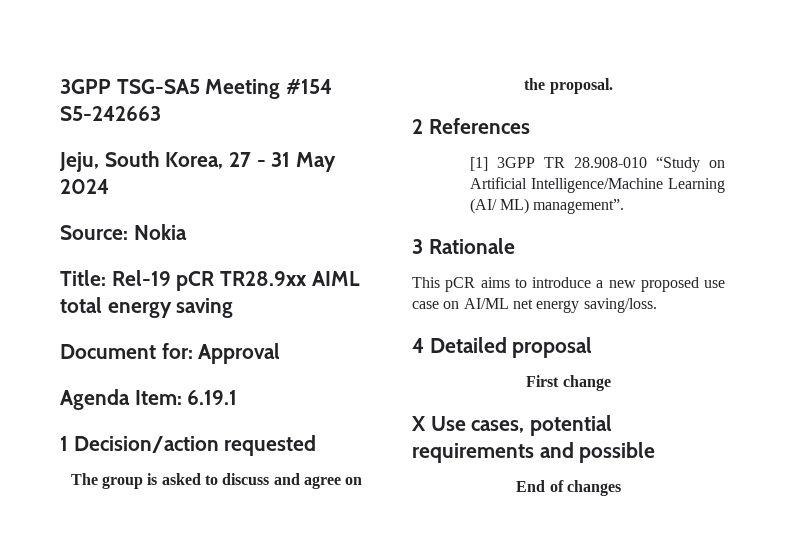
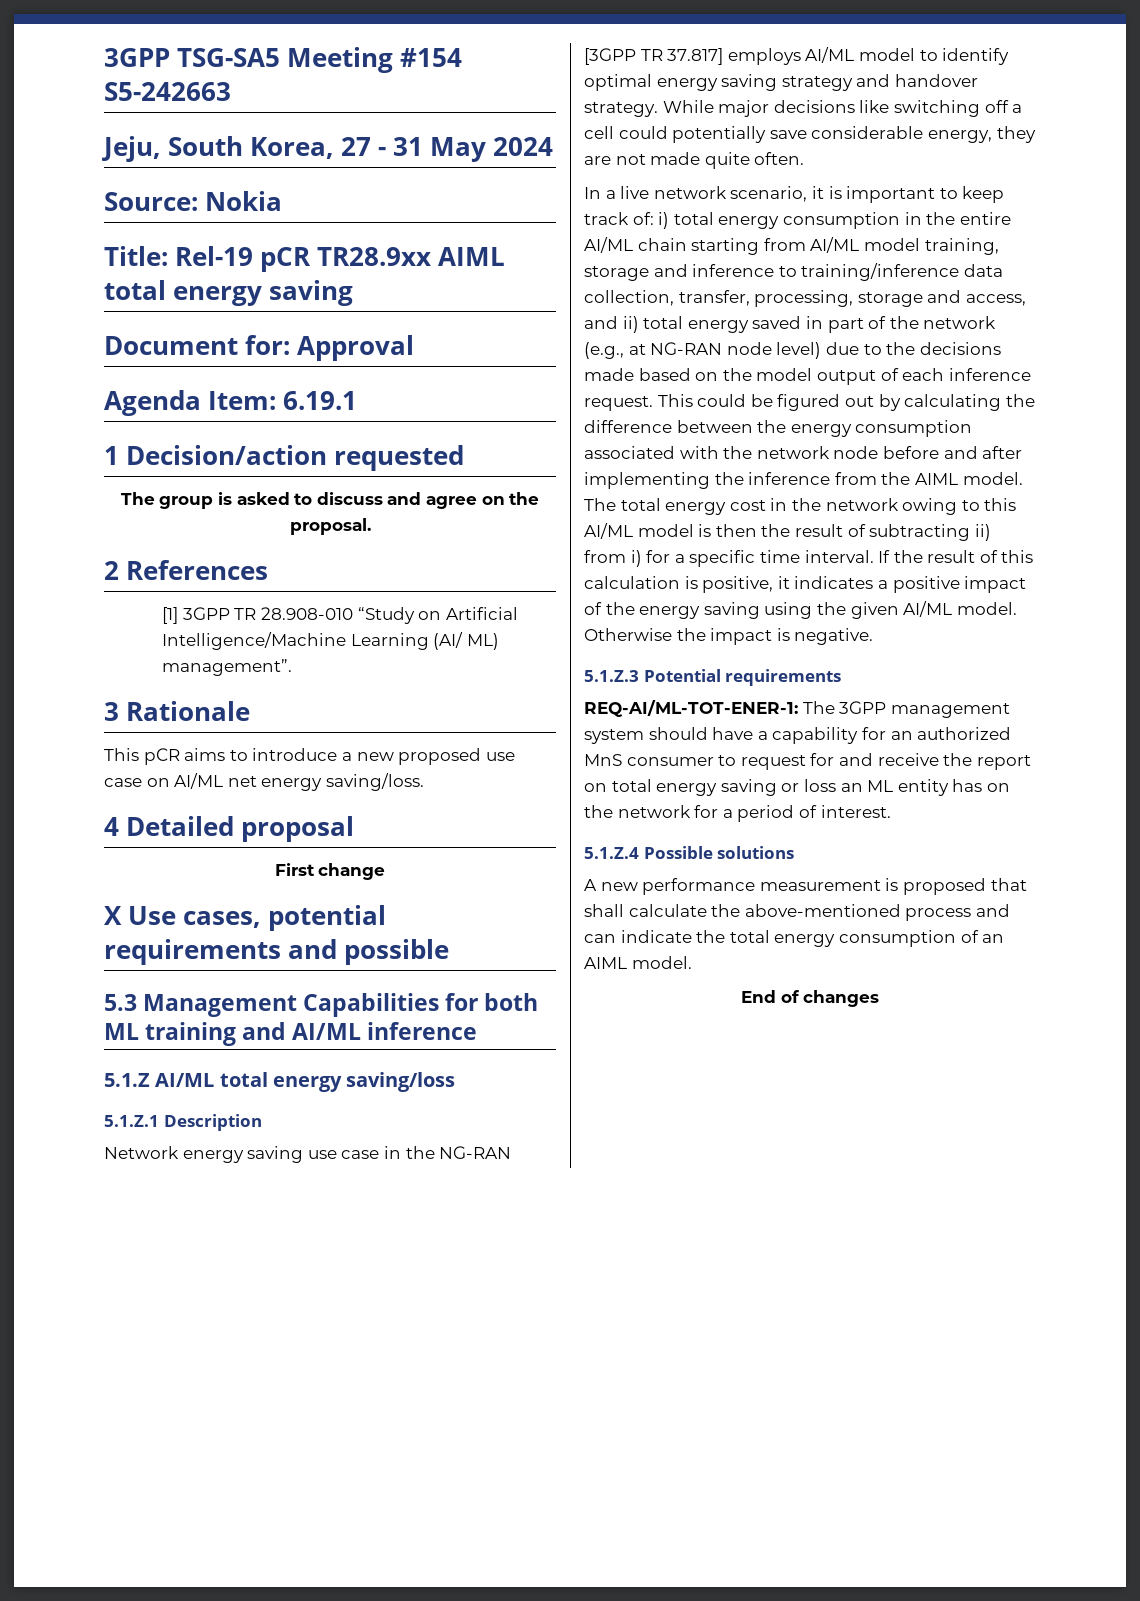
+ 5.3 Management Capabilities for both ML training and AI/ML inference
+ 5.1.Z AI/ML total energy saving/loss
+ 5.1.Z.1 Description
+ Network energy saving use case in the NG-RAN [3GPP TR 37.817] employs AI/ML model to identify optimal energy saving strategy and handover strategy. While major decisions like switching off a cell could potentially save considerable energy, they are not made quite often.
+ In a live network scenario, it is important to keep track of: i) total energy consumption in the entire AI/ML chain starting from AI/ML model training, storage and inference to training/inference data collection, transfer, processing, storage and access, and ii) total energy saved in part of the network (e.g., at NG-RAN node level) due to the decisions made based on the model output of each inference request. This could be figured out by calculating the difference between the energy consumption associated with the network node before and after implementing the inference from the AIML model. The total energy cost in the network owing to this AI/ML model is then the result of subtracting ii) from i) for a specific time interval. If the result of this calculation is positive, it indicates a positive impact of the energy saving using the given AI/ML model. Otherwise the impact is negative.
+ 5.1.Z.3 Potential requirements
+ REQ-AI/ML-TOT-ENER-1: The 3GPP management system should have a capability for an authorized MnS consumer to request for and receive the report on total energy saving or loss an ML entity has on the network for a period of interest.
+ 5.1.Z.4 Possible solutions
+ A new performance measurement is proposed that shall calculate the above-mentioned process and can indicate the total energy consumption of an AIML model.

